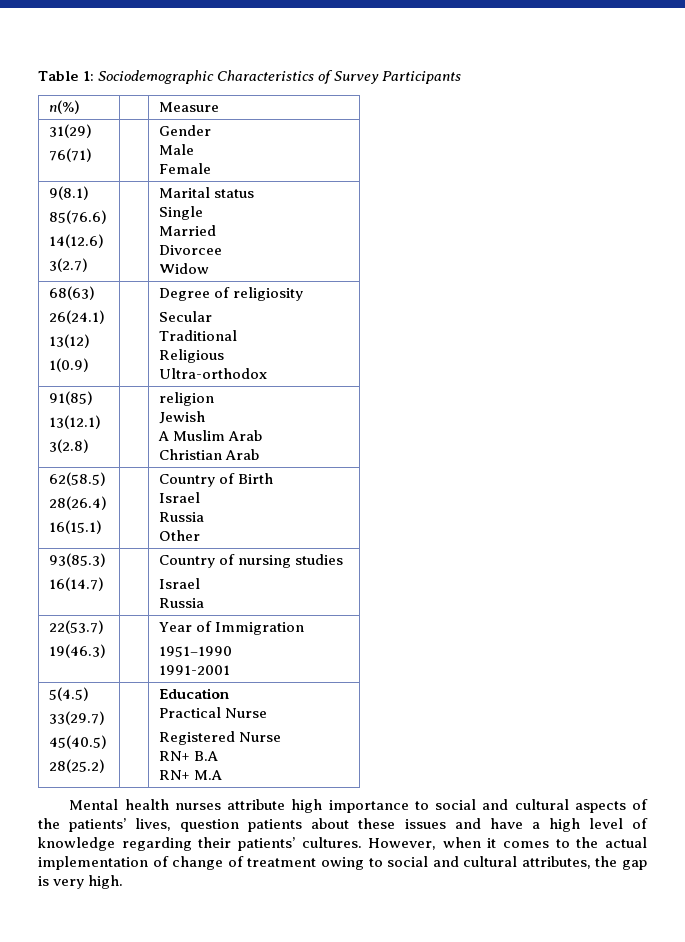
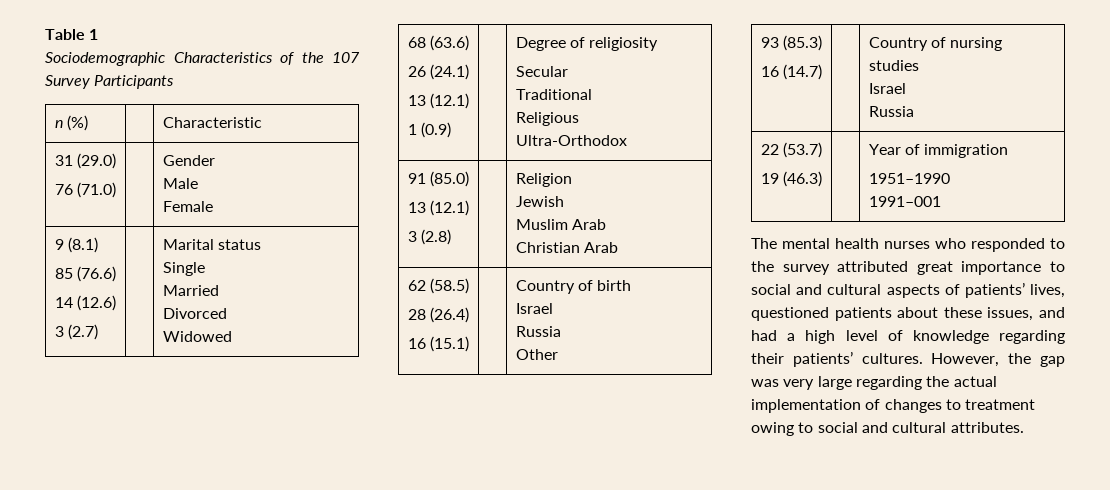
- Table 1: Sociodemographic Characteristics of Survey Participants
+ Table 1
+ Sociodemographic Characteristics of the 107 Survey Participants
- n(%) | | Measure
- 31(29)
- 76(71) | | Gender
+ n (%) | | Characteristic
+ 31 (29.0)
+ 76 (71.0) | | Gender
  Male
  Female
- 9(8.1)
- 85(76.6)
- 14(12.6)
- 3(2.7) | | Marital status
+ 9 (8.1)
+ 85 (76.6)
+ 14 (12.6)
+ 3 (2.7) | | Marital status
  Single
  Married
- Divorcee
- Widow
- 68(63)
- 26(24.1)
- 13(12)
- 1(0.9) | | Degree of religiosity
+ Divorced
+ Widowed
+ 68 (63.6)
+ 26 (24.1)
+ 13 (12.1)
+ 1 (0.9) | | Degree of religiosity
  Secular
  Traditional
  Religious
- Ultra-orthodox
- 91(85)
- 13(12.1)
- 3(2.8) | | religion
+ Ultra-Orthodox
+ 91 (85.0)
+ 13 (12.1)
+ 3 (2.8) | | Religion
  Jewish
- A Muslim Arab
+ Muslim Arab
- 62(58.5)
- 28(26.4)
- 16(15.1) | | Country of Birth
+ 62 (58.5)
+ 28 (26.4)
+ 16 (15.1) | | Country of birth
- 93(85.3)
- 16(14.7) | | Country of nursing studies
+ 93 (85.3)
+ 16 (14.7) | | Country of nursing studies
- 22(53.7)
- 19(46.3) | | Year of Immigration
+ 22 (53.7)
+ 19 (46.3) | | Year of immigration
  1951–1990
- 1991-2001
- 5(4.5)
- 33(29.7)
- 45(40.5)
- 28(25.2) | | Education
- Practical Nurse
- Registered Nurse
- RN+ B.A
- RN+ M.A
- Mental health nurses attribute high importance to social and cultural aspects of the patients’ lives, question patients about these issues and have a high level of knowledge regarding their patients’ cultures.
+ 1991–001
+ The mental health nurses who responded to the survey attributed great importance to social and cultural aspects of patients’ lives, questioned patients about these issues, and had a high level of knowledge regarding their patients’ cultures.
- However, when it comes to the actual implementation of change of treatment owing to social and cultural attributes, the gap is very high.
+ However, the gap was very large regarding the actual implementation of changes to treatment owing to social and cultural attributes.

